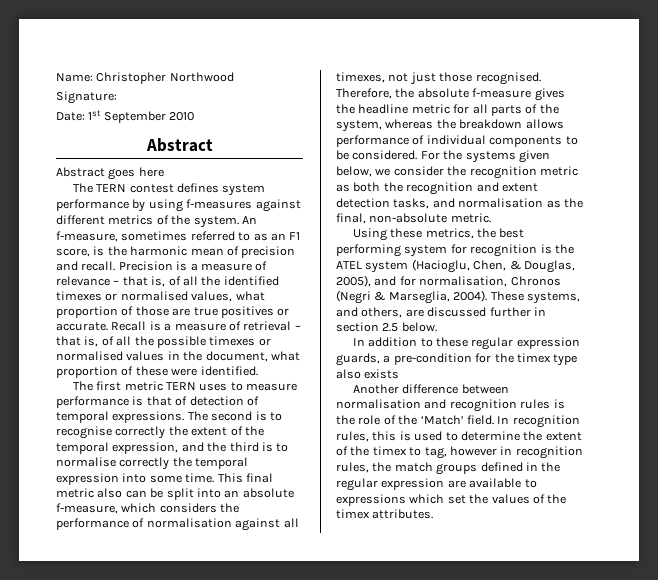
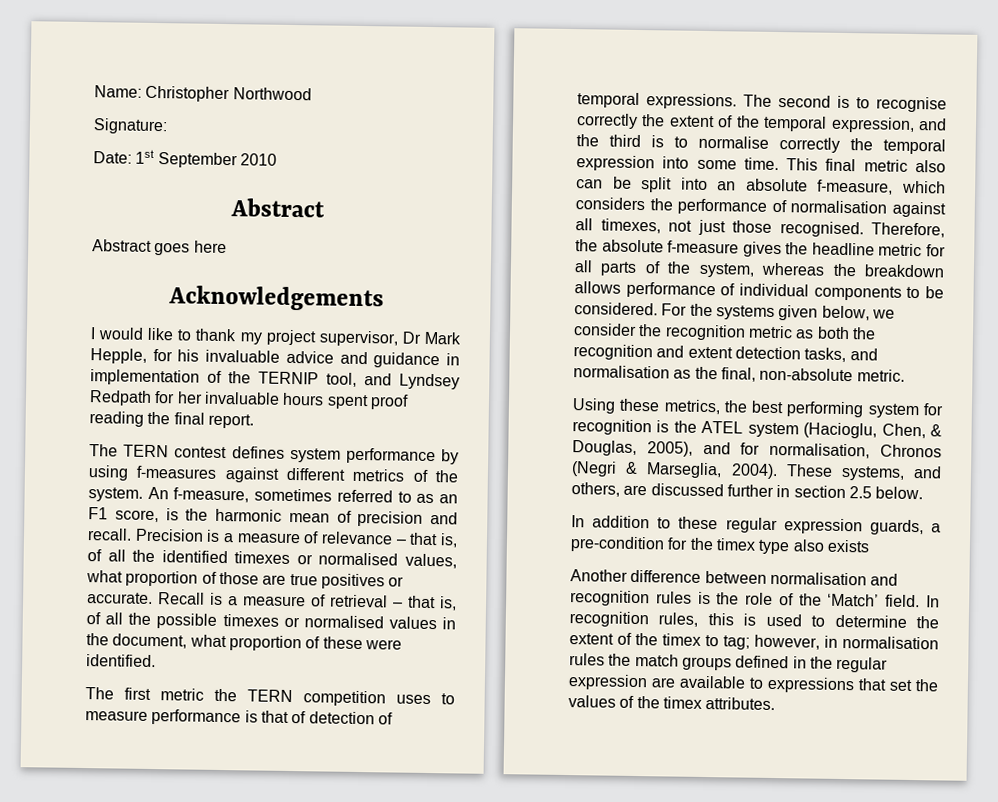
+ Acknowledgements
+ I would like to thank my project supervisor, Dr Mark Hepple, for his invaluable advice and guidance in implementation of the TERNIP tool, and Lyndsey Redpath for her invaluable hours spent proof reading the final report.
- The first metric TERN uses to measure performance is that of detection of temporal expressions.
+ The first metric the TERN competition uses to measure performance is that of detection of temporal expressions.
- In recognition rules, this is used to determine the extent of the timex to tag, however in recognition rules, the match groups defined in the regular expression are available to expressions which set the values of the timex attributes.
+ In recognition rules, this is used to determine the extent of the timex to tag; however, in normalisation rules the match groups defined in the regular expression are available to expressions that set the values of the timex attributes.

